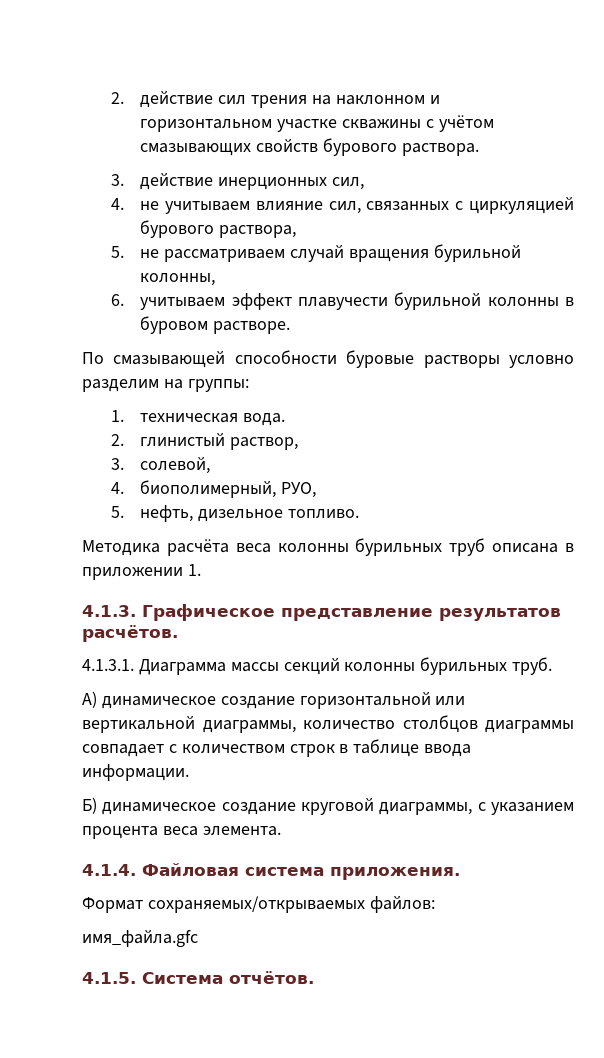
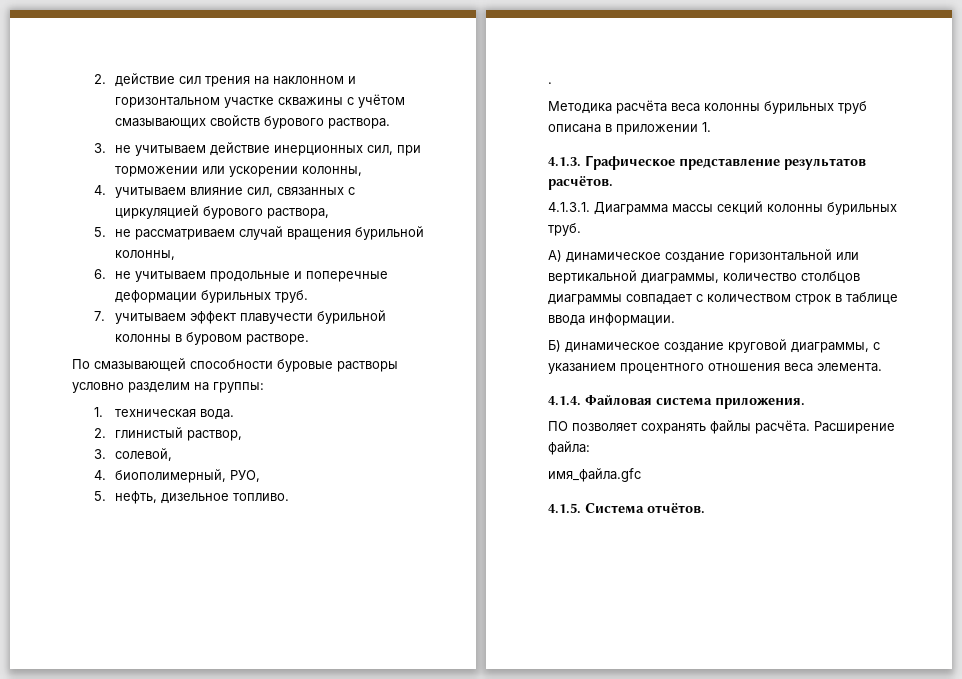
- 3. действие инерционных сил,
- 4. не учитываем влияние сил, связанных с циркуляцией бурового раствора,
+ 3. не учитываем действие инерционных сил, при торможении или ускорении колонны,
+ 4. учитываем влияние сил, связанных с циркуляцией бурового раствора,
- 6. учитываем эффект плавучести бурильной колонны в буровом растворе.
+ 6. не учитываем продольные и поперечные деформации бурильных труб.
+ 7. учитываем эффект плавучести бурильной колонны в буровом растворе.
+ .
- Б) динамическое создание круговой диаграммы, с указанием процента веса элемента.
+ Б) динамическое создание круговой диаграммы, с указанием процентного отношения веса элемента.
- Формат сохраняемых/открываемых файлов:
+ ПО позволяет сохранять файлы расчёта. Расширение файла:

